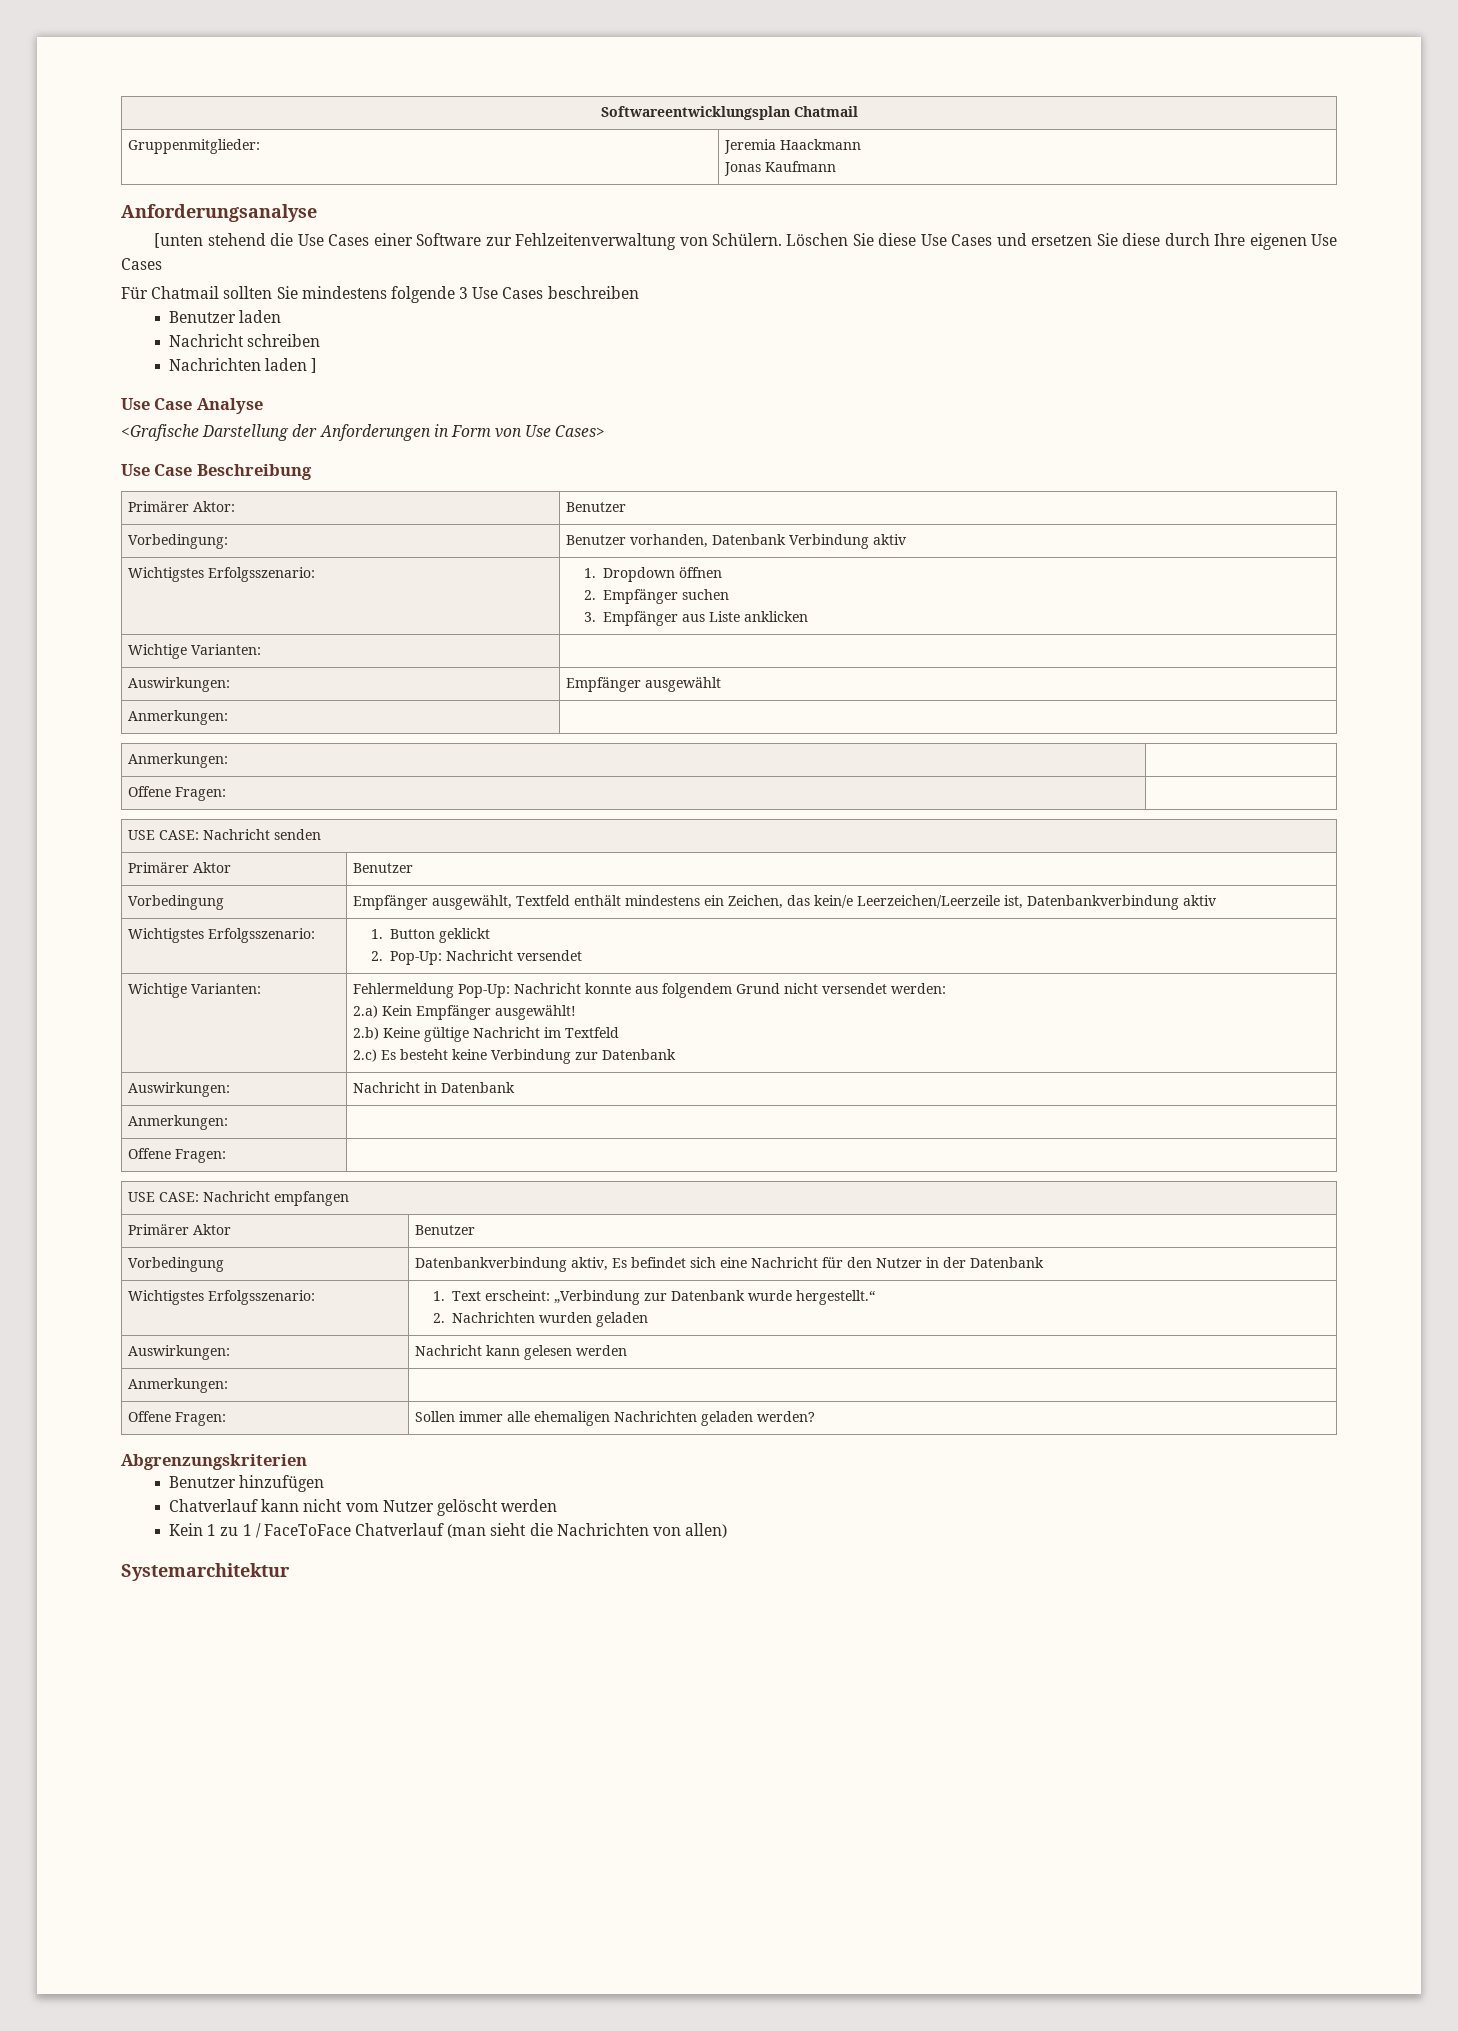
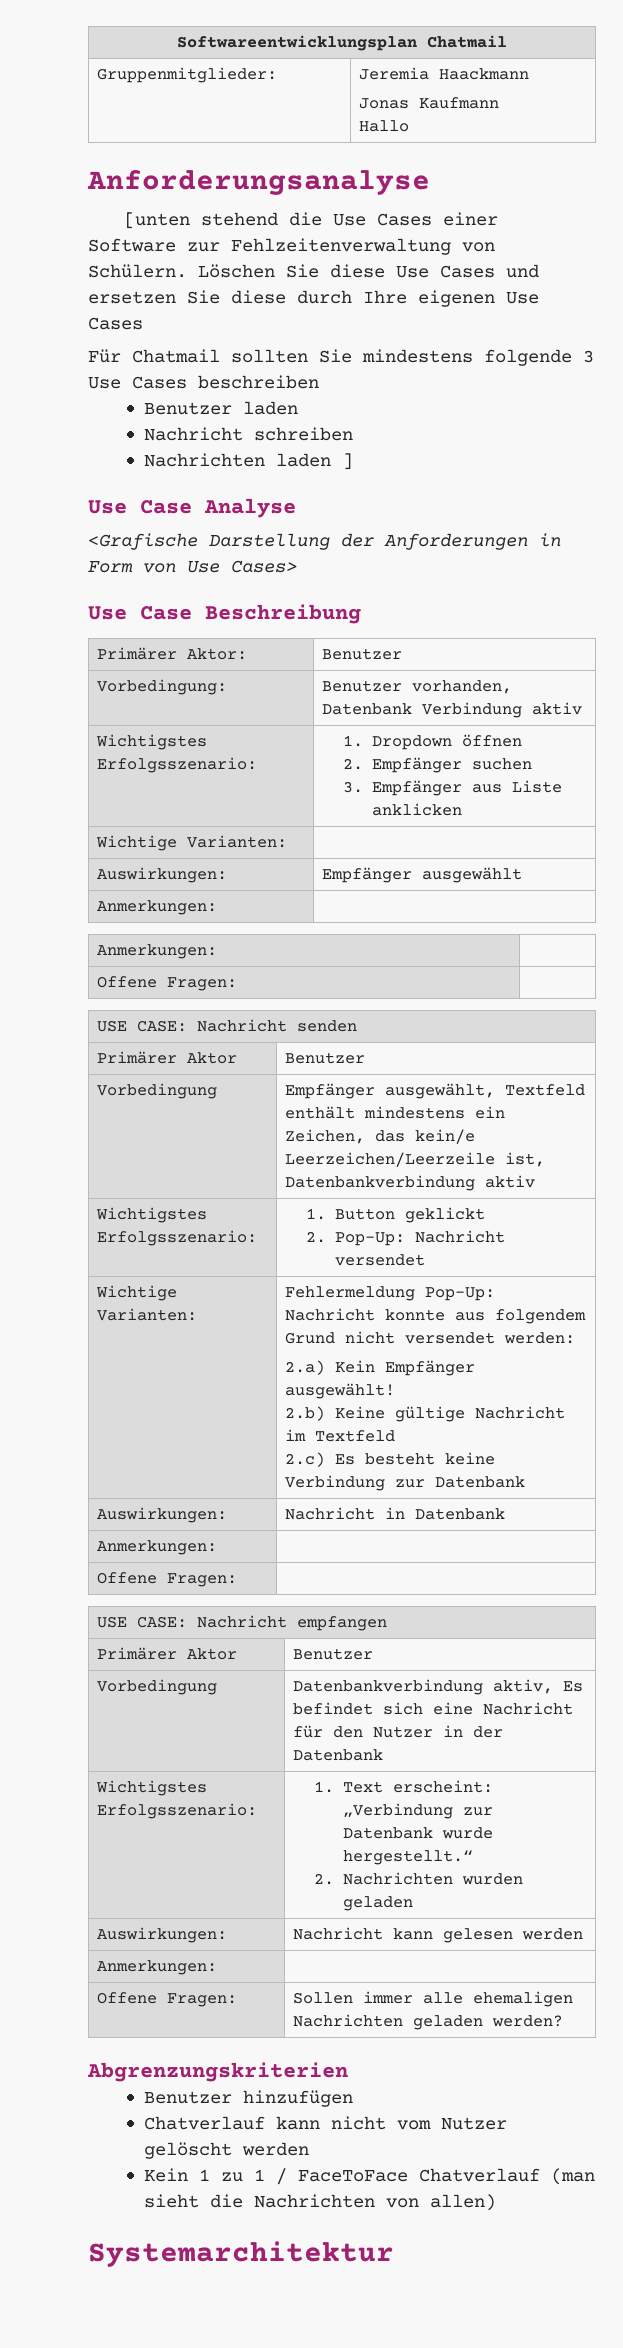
  Gruppenmitglieder: | Jeremia Haackmann
  Jonas Kaufmann
+ Hallo

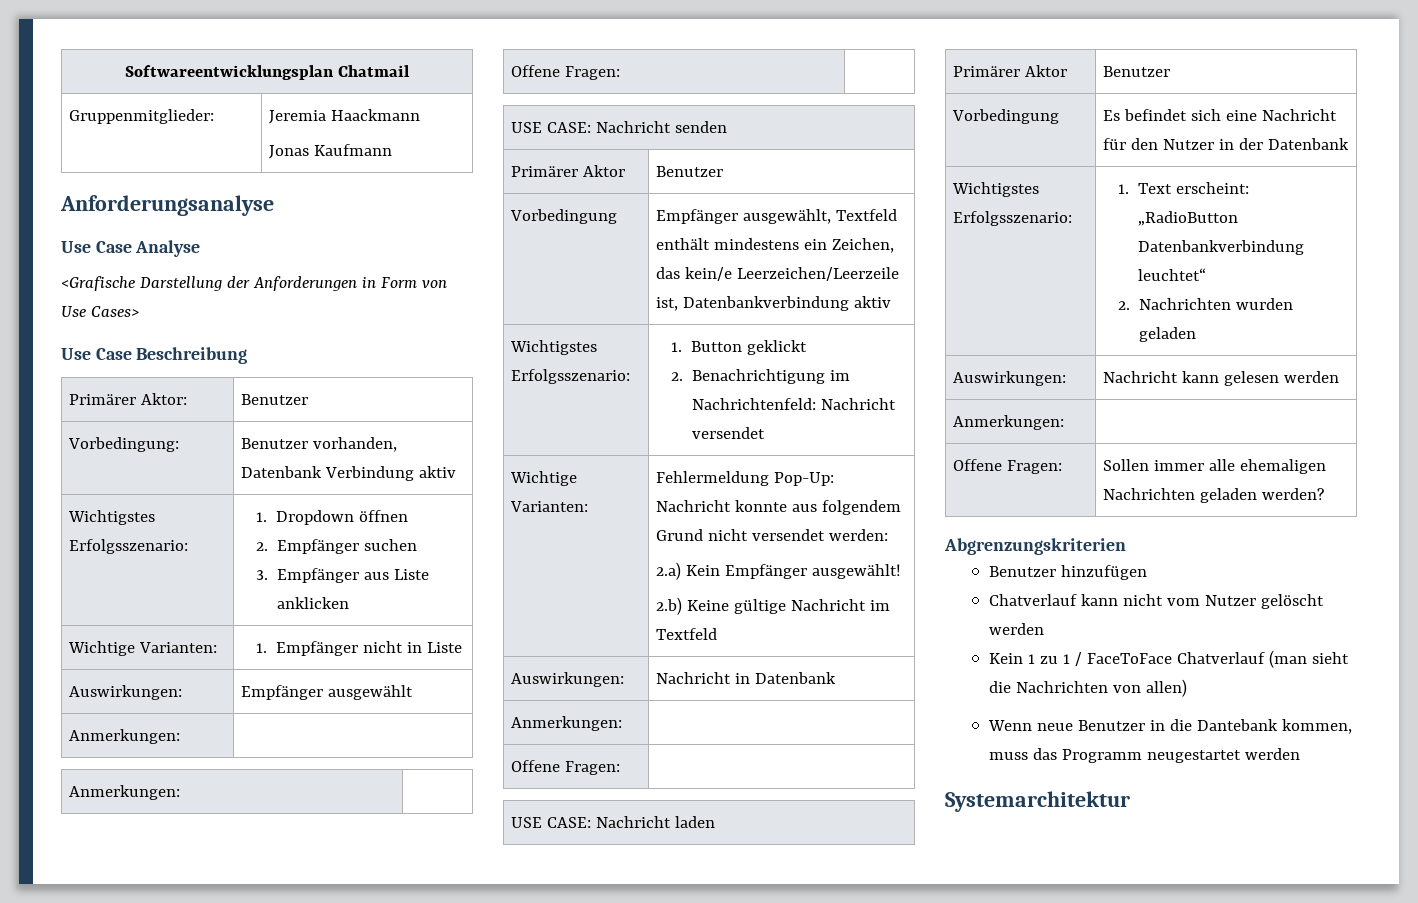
  Gruppenmitglieder: | Jeremia Haackmann
  Jonas Kaufmann
- Hallo
- [unten stehend die Use Cases einer Software zur Fehlzeitenverwaltung von Schülern. Löschen Sie diese Use Cases und ersetzen Sie diese durch Ihre eigenen Use Cases
- Für Chatmail sollten Sie mindestens folgende 3 Use Cases beschreiben
- Benutzer laden
- Nachricht schreiben
- Nachrichten laden ]
  Wichtigstes Erfolgsszenario: | 1. Dropdown öffnen
  2. Empfänger suchen
  3. Empfänger aus Liste anklicken
- Wichtige Varianten: |
+ Wichtige Varianten: | 1. Empfänger nicht in Liste
  Wichtigstes Erfolgsszenario: | 1. Button geklickt
- 2. Pop-Up: Nachricht versendet
+ 2. Benachrichtigung im Nachrichtenfeld: Nachricht versendet
  Wichtige Varianten: | Fehlermeldung Pop-Up: Nachricht konnte aus folgendem Grund nicht versendet werden:
  2.a) Kein Empfänger ausgewählt!
  2.b) Keine gültige Nachricht im Textfeld
- 2.c) Es besteht keine Verbindung zur Datenbank
- USE CASE: Nachricht empfangen
+ USE CASE: Nachricht laden
  Primärer Aktor | Benutzer
- Vorbedingung | Datenbankverbindung aktiv, Es befindet sich eine Nachricht für den Nutzer in der Datenbank
+ Vorbedingung | Es befindet sich eine Nachricht für den Nutzer in der Datenbank
- Wichtigstes Erfolgsszenario: | 1. Text erscheint: „Verbindung zur Datenbank wurde hergestellt.“
+ Wichtigstes Erfolgsszenario: | 1. Text erscheint: „RadioButton Datenbankverbindung leuchtet“
+ Wenn neue Benutzer in die Dantebank kommen, muss das Programm neugestartet werden

